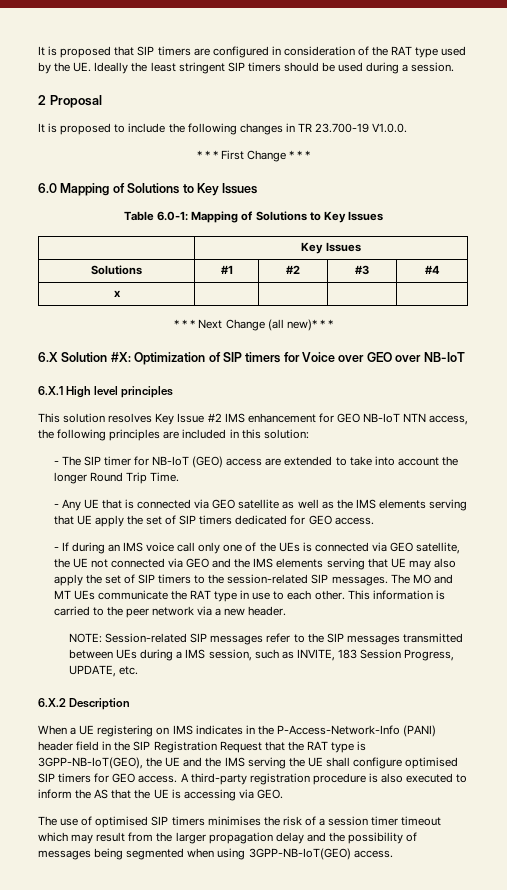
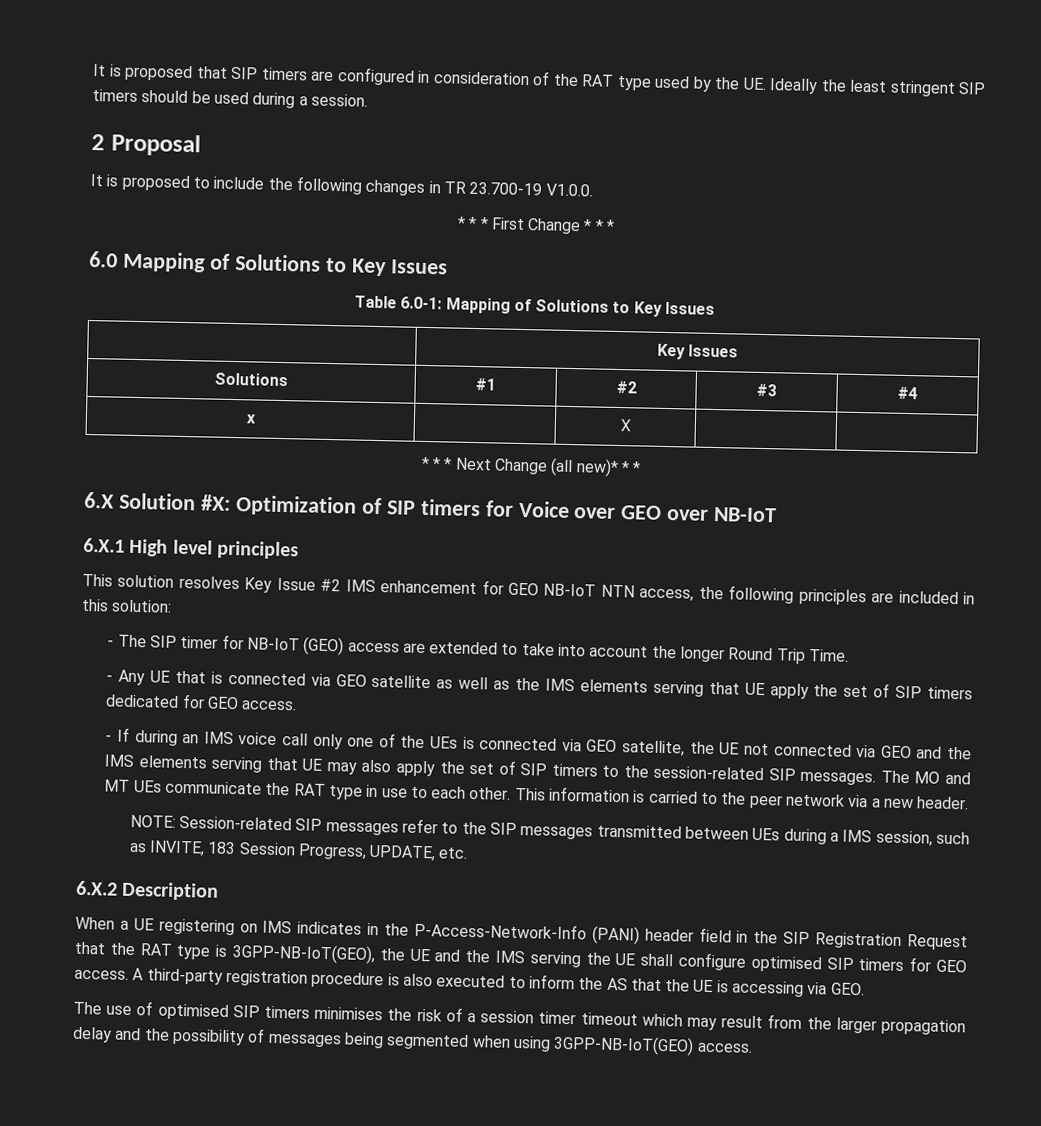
- x | | | |
+ x | | X | |

